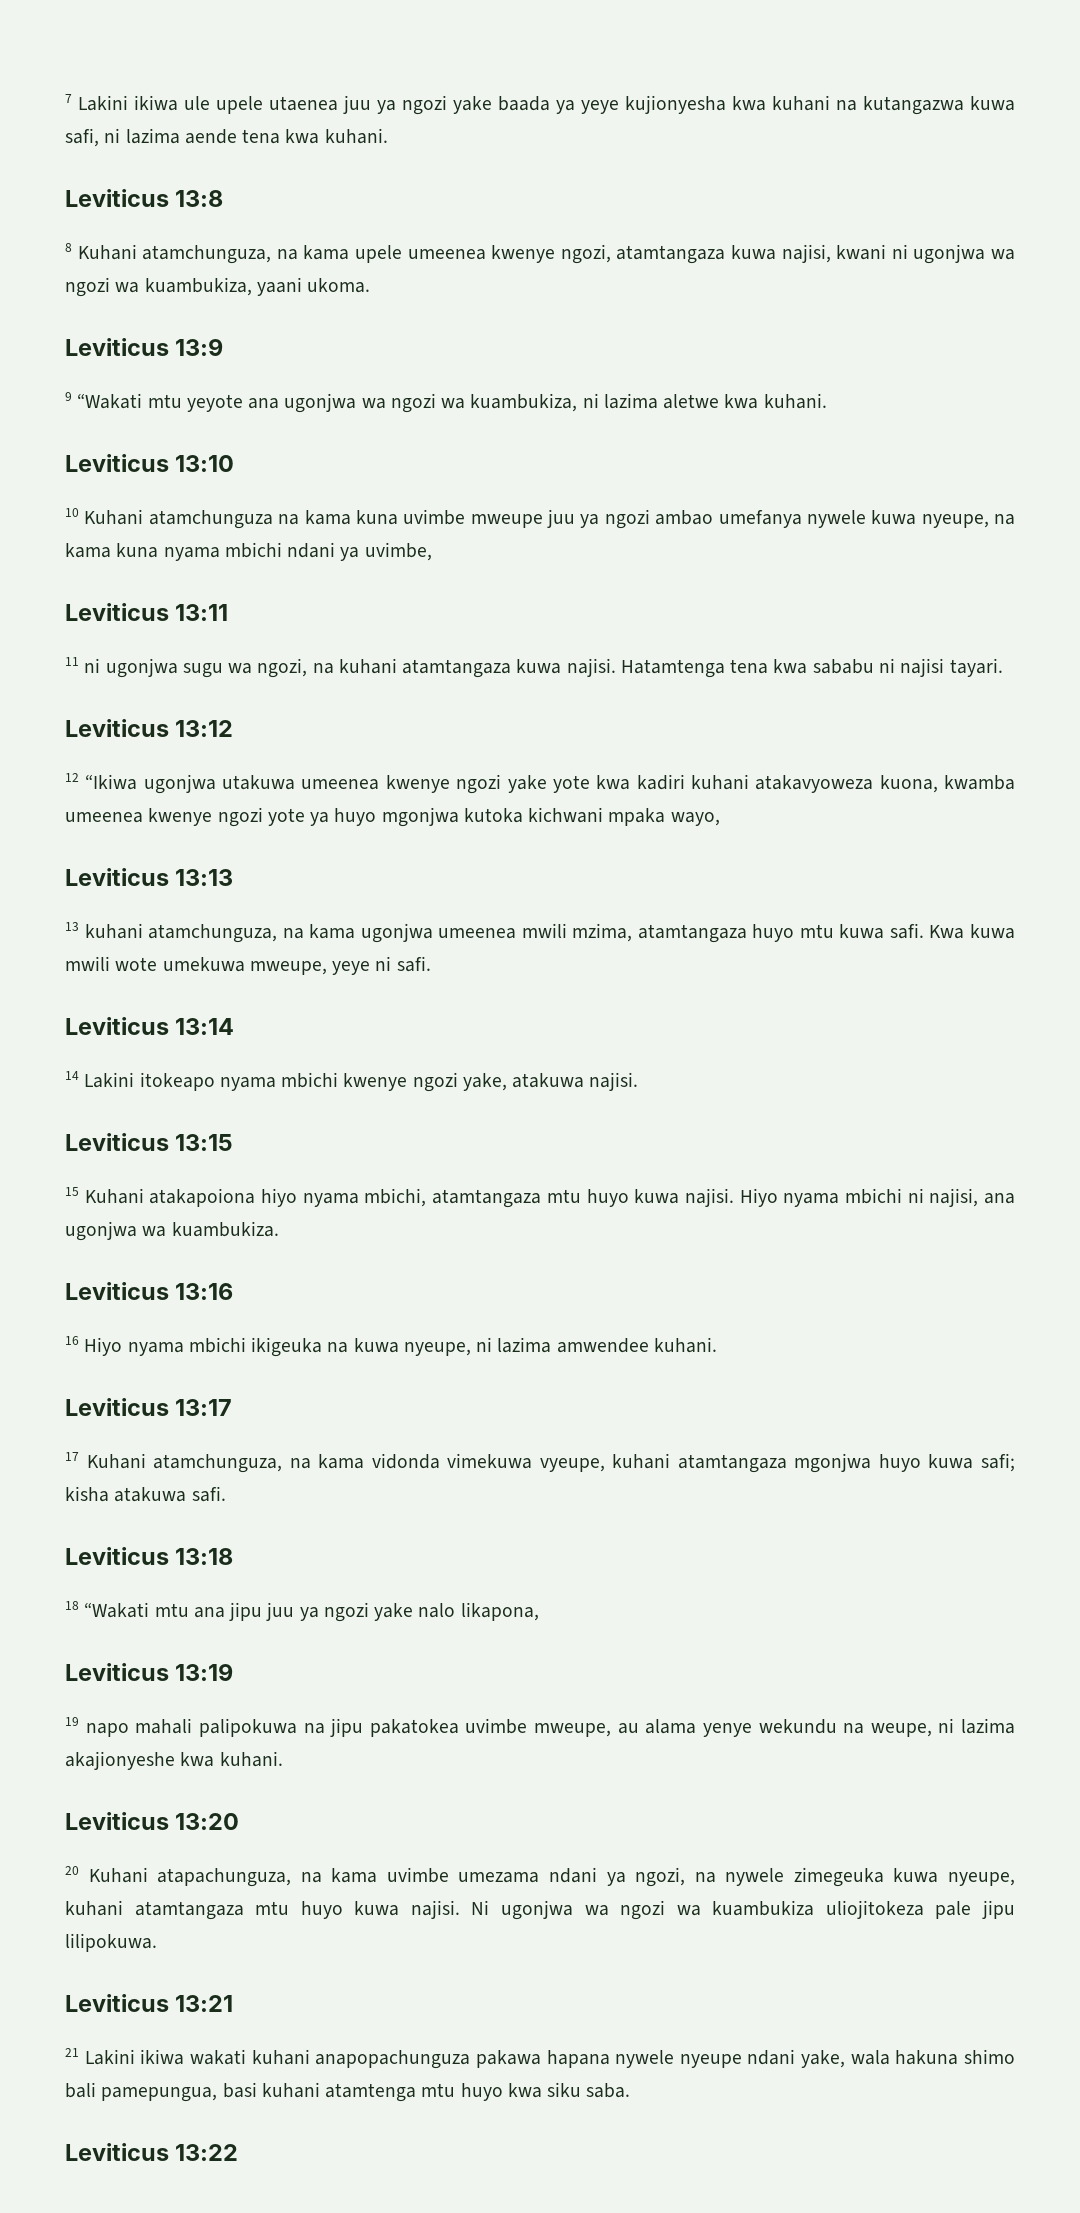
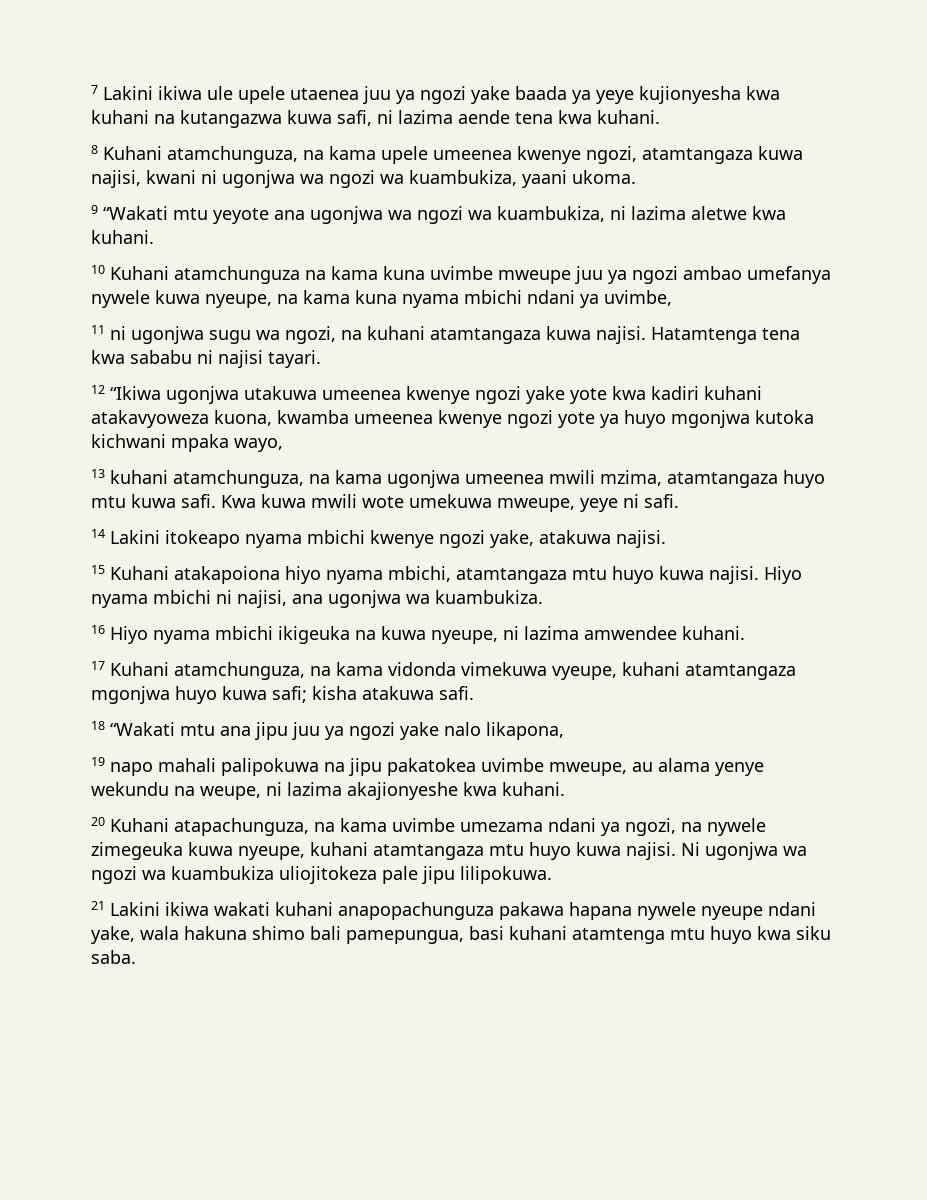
- Leviticus 13:8
- Leviticus 13:9
- Leviticus 13:10
- Leviticus 13:11
- Leviticus 13:12
- Leviticus 13:13
- Leviticus 13:14
- Leviticus 13:15
- Leviticus 13:16
- Leviticus 13:17
- Leviticus 13:18
- Leviticus 13:19
- Leviticus 13:20
- Leviticus 13:21
- Leviticus 13:22

